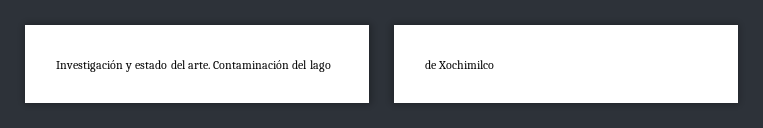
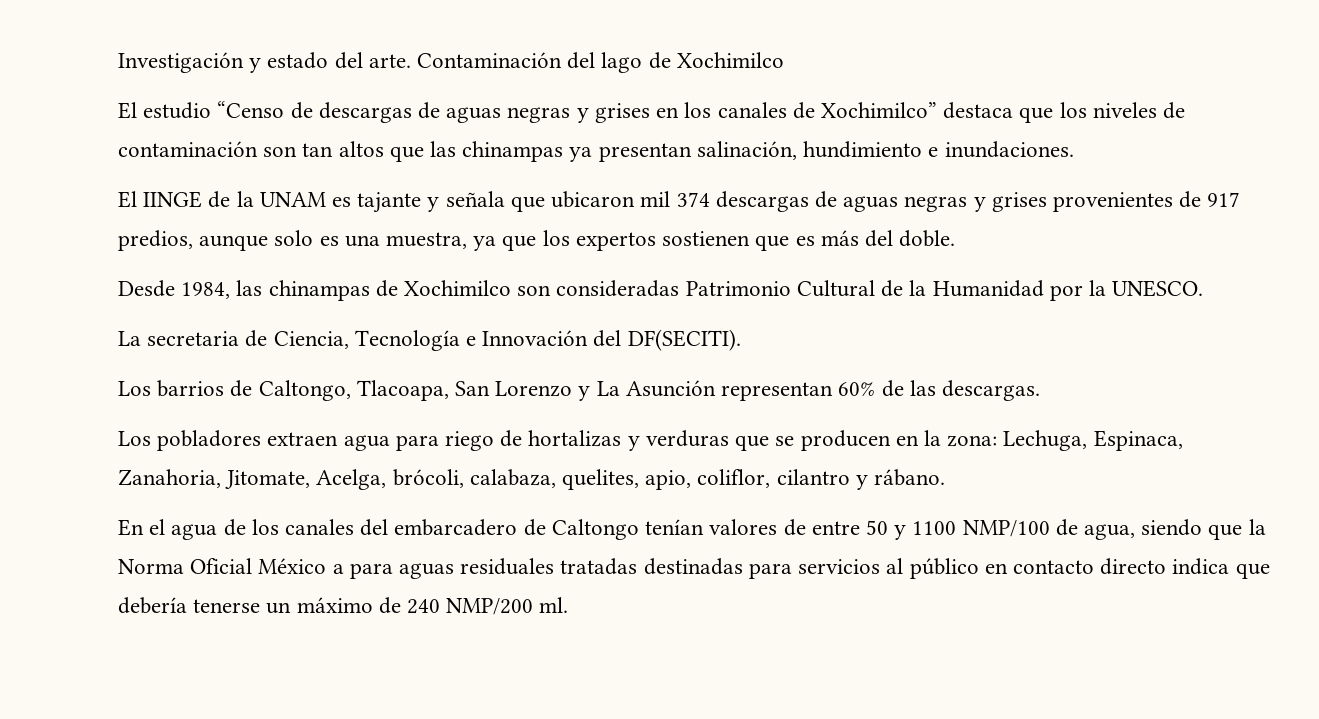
+ El estudio “Censo de descargas de aguas negras y grises en los canales de Xochimilco” destaca que los niveles de contaminación son tan altos que las chinampas ya presentan salinación, hundimiento e inundaciones.
+ El IINGE de la UNAM es tajante y señala que ubicaron mil 374 descargas de aguas negras y grises provenientes de 917 predios, aunque solo es una muestra, ya que los expertos sostienen que es más del doble.
+ Desde 1984, las chinampas de Xochimilco son consideradas Patrimonio Cultural de la Humanidad por la UNESCO.
+ La secretaria de Ciencia, Tecnología e Innovación del DF(SECITI).
+ Los barrios de Caltongo, Tlacoapa, San Lorenzo y La Asunción representan 60% de las descargas.
+ Los pobladores extraen agua para riego de hortalizas y verduras que se producen en la zona: Lechuga, Espinaca, Zanahoria, Jitomate, Acelga, brócoli, calabaza, quelites, apio, coliflor, cilantro y rábano.
+ En el agua de los canales del embarcadero de Caltongo tenían valores de entre 50 y 1100 NMP/100 de agua, siendo que la Norma Oficial México a para aguas residuales tratadas destinadas para servicios al público en contacto directo indica que debería tenerse un máximo de 240 NMP/200 ml.

